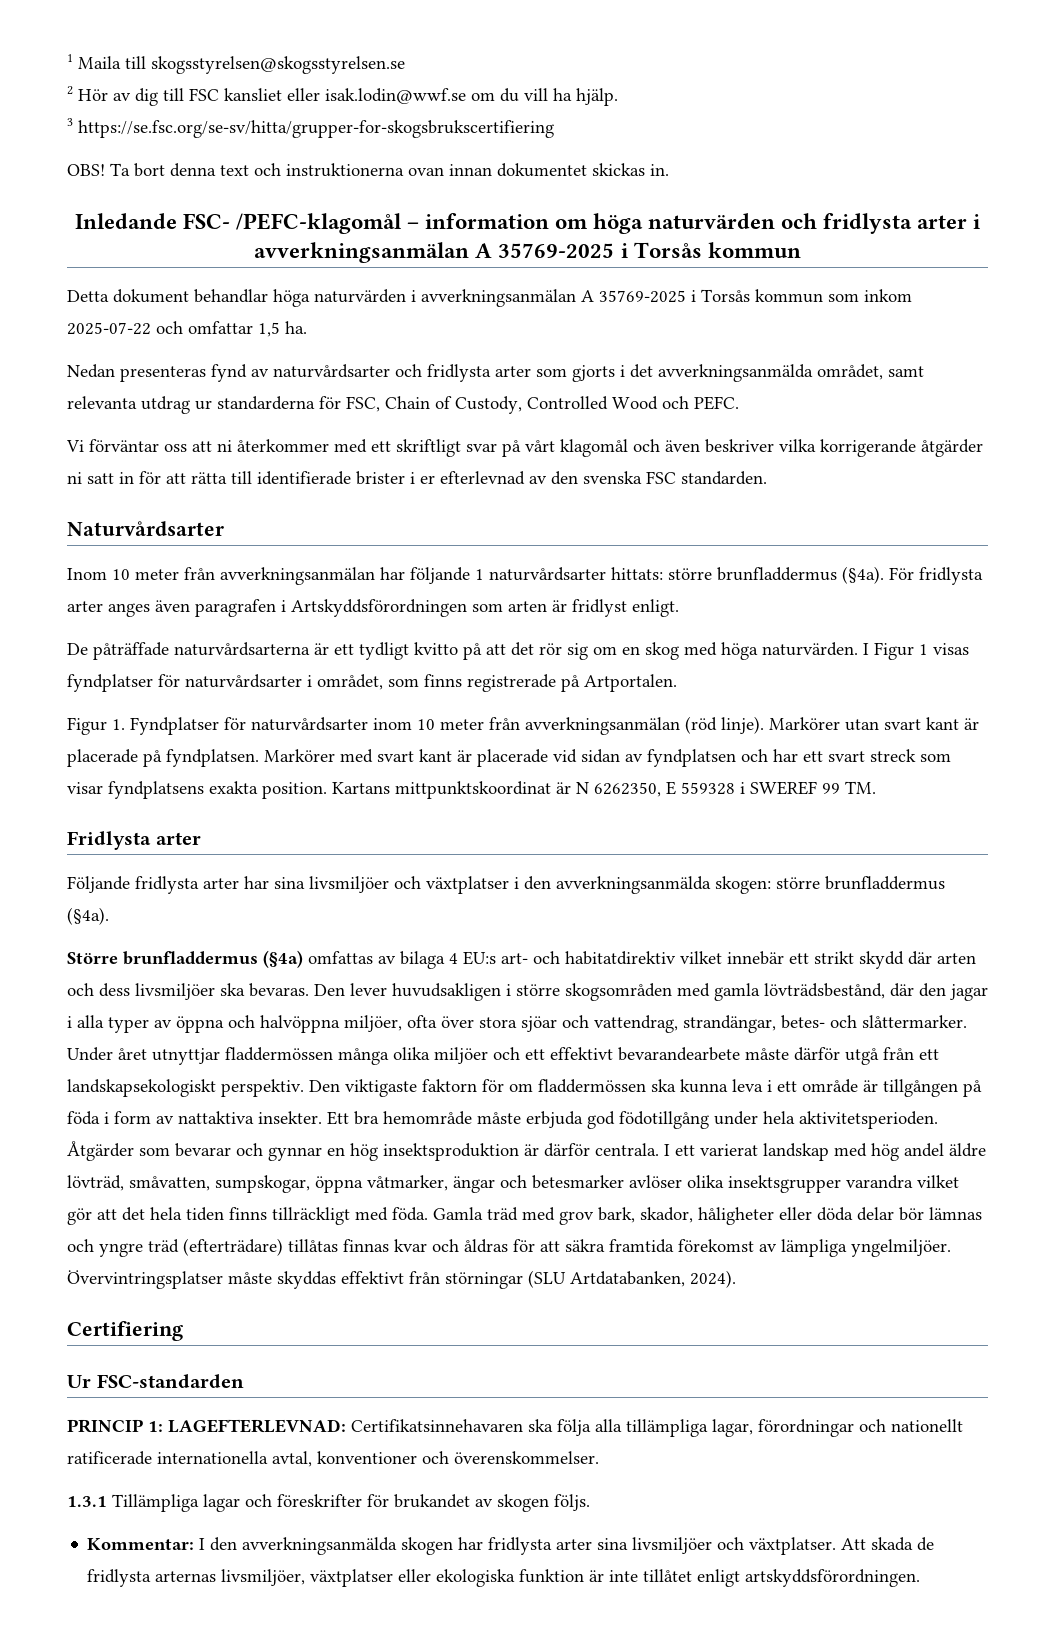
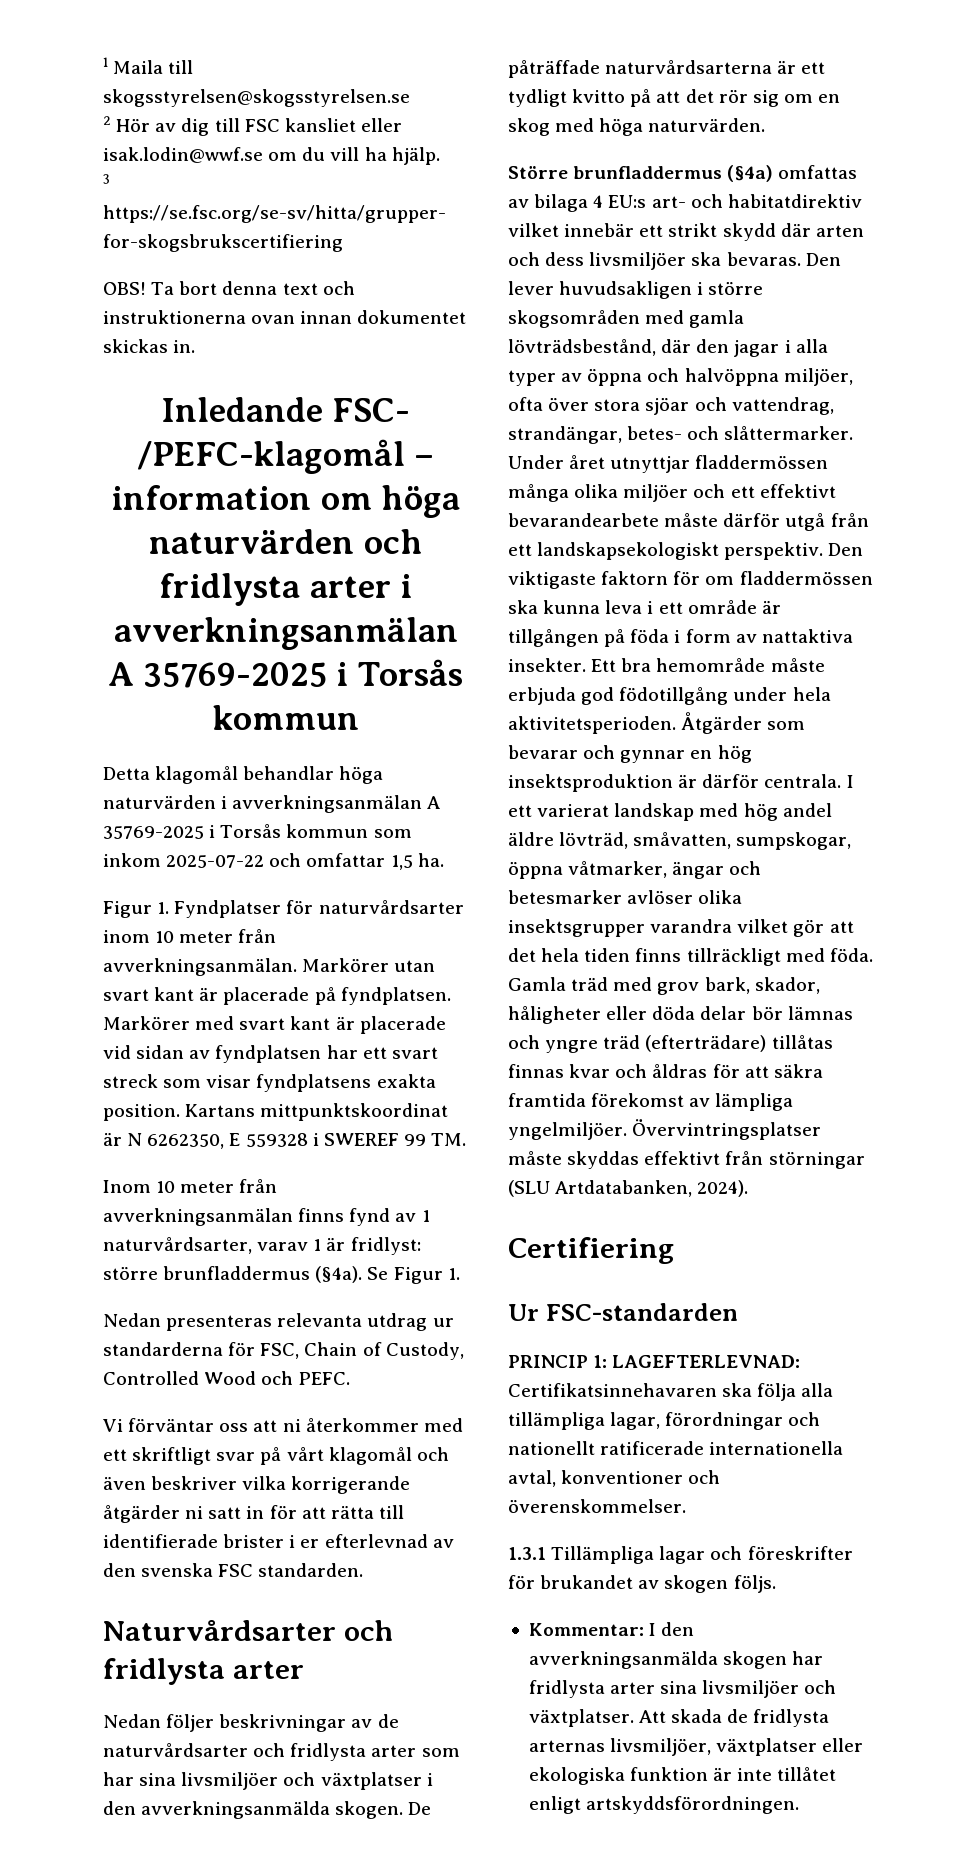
- Detta dokument behandlar höga naturvärden i avverkningsanmälan A 35769-2025 i Torsås kommun som inkom 2025-07-22 och omfattar 1,5 ha.
+ Detta klagomål behandlar höga naturvärden i avverkningsanmälan A 35769-2025 i Torsås kommun som inkom 2025-07-22 och omfattar 1,5 ha.
- Nedan presenteras fynd av naturvårdsarter och fridlysta arter som gjorts i det avverkningsanmälda området, samt relevanta utdrag ur standarderna för FSC, Chain of Custody, Controlled Wood och PEFC.
+ Figur 1. Fyndplatser för naturvårdsarter inom 10 meter från avverkningsanmälan. Markörer utan svart kant är placerade på fyndplatsen. Markörer med svart kant är placerade vid sidan av fyndplatsen har ett svart streck som visar fyndplatsens exakta position. Kartans mittpunktskoordinat är N 6262350, E 559328 i SWEREF 99 TM.
+ Inom 10 meter från avverkningsanmälan finns fynd av 1 naturvårdsarter, varav 1 är fridlyst: större brunfladdermus (§4a). Se Figur 1.
+ Nedan presenteras relevanta utdrag ur standarderna för FSC, Chain of Custody, Controlled Wood och PEFC.
- Naturvårdsarter
- Inom 10 meter från avverkningsanmälan har följande 1 naturvårdsarter hittats: större brunfladdermus (§4a). För fridlysta arter anges även paragrafen i Artskyddsförordningen som arten är fridlyst enligt.
- De påträffade naturvårdsarterna är ett tydligt kvitto på att det rör sig om en skog med höga naturvärden. I Figur 1 visas fyndplatser för naturvårdsarter i området, som finns registrerade på Artportalen.
- Figur 1. Fyndplatser för naturvårdsarter inom 10 meter från avverkningsanmälan (röd linje). Markörer utan svart kant är placerade på fyndplatsen. Markörer med svart kant är placerade vid sidan av fyndplatsen och har ett svart streck som visar fyndplatsens exakta position. Kartans mittpunktskoordinat är N 6262350, E 559328 i SWEREF 99 TM.
- Fridlysta arter
- Följande fridlysta arter har sina livsmiljöer och växtplatser i den avverkningsanmälda skogen: större brunfladdermus (§4a).
+ Naturvårdsarter och fridlysta arter
+ Nedan följer beskrivningar av de naturvårdsarter och fridlysta arter som har sina livsmiljöer och växtplatser i den avverkningsanmälda skogen. De påträffade naturvårdsarterna är ett tydligt kvitto på att det rör sig om en skog med höga naturvärden.

